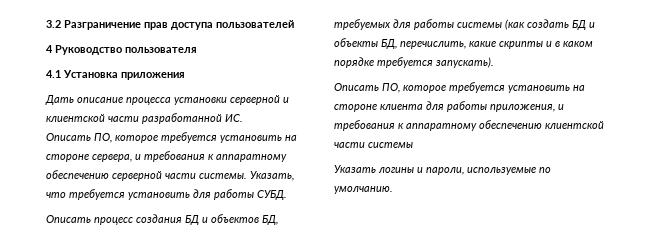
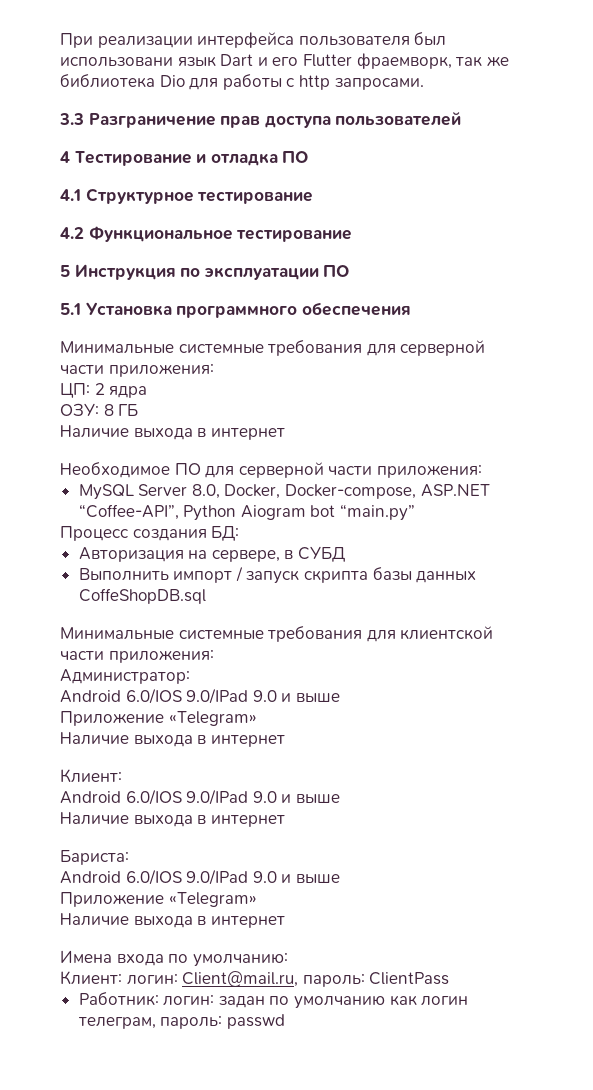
- 3.2 Разграничение прав доступа пользователей
+ При реализации интерфейса пользователя был использовани язык Dart и его Flutter фраемворк, так же библиотека Dio для работы с http запросами.
+ 3.3 Разграничение прав доступа пользователей
- 4 Руководство пользователя
- 4.1 Установка приложения
- Дать описание процесса установки серверной и клиентской части разработанной ИС.
- Описать ПО, которое требуется установить на стороне сервера, и требования к аппаратному обеспечению серверной части системы. Указать, что требуется установить для работы СУБД.
- Описать процесс создания БД и объектов БД, требуемых для работы системы (как создать БД и объекты БД, перечислить, какие скрипты и в каком порядке требуется запускать).
- Описать ПО, которое требуется установить на стороне клиента для работы приложения, и требования к аппаратному обеспечению клиентской части системы
- Указать логины и пароли, используемые по умолчанию.
+ 4 Тестирование и отладка ПО
+ 4.1 Структурное тестирование
+ 4.2 Функциональное тестирование
+ 5 Инструкция по эксплуатации ПО
+ 5.1 Установка программного обеспечения
+ Минимальные системные требования для серверной части приложения:
+ ЦП: 2 ядра
+ ОЗУ: 8 ГБ
+ Наличие выхода в интернет
+ Необходимое ПО для серверной части приложения:
+ MySQL Server 8.0, Docker, Docker-compose, ASP.NET “Coffee-API”, Python Aiogram bot “main.py”
+ Процесс создания БД:
+ Авторизация на сервере, в СУБД
+ Выполнить импорт / запуск скрипта базы данных CoffeShopDB.sql
+ Минимальные системные требования для клиентской части приложения:
+ Администратор:
+ Android 6.0/IOS 9.0/IPad 9.0 и выше
+ Приложение «Telegram»
+ Наличие выхода в интернет
+ Клиент:
+ Android 6.0/IOS 9.0/IPad 9.0 и выше
+ Наличие выхода в интернет
+ Бариста:
+ Android 6.0/IOS 9.0/IPad 9.0 и выше
+ Приложение «Telegram»
+ Наличие выхода в интернет
+ Имена входа по умолчанию:
+ Клиент: логин: Client@mail.ru, пароль: ClientPass
+ Работник: логин: задан по умолчанию как логин телеграм, пароль: passwd

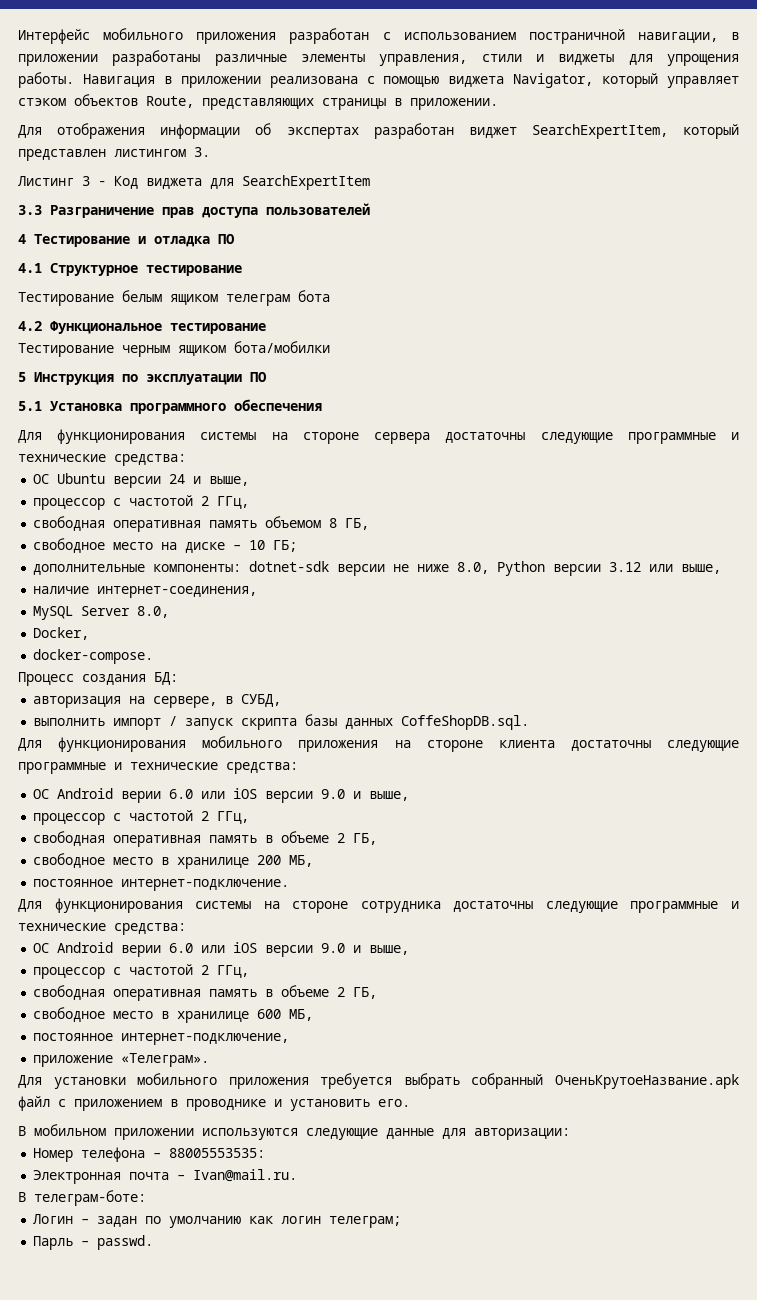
- При реализации интерфейса пользователя был использовани язык Dart и его Flutter фраемворк, так же библиотека Dio для работы с http запросами.
+ Интерфейс мобильного приложения разработан с использованием постраничной навигации, в приложении разработаны различные элементы управления, стили и виджеты для упрощения работы. Навигация в приложении реализована с помощью виджета Navigator, который управляет стэком объектов Route, представляющих страницы в приложении.
+ Для отображения информации об экспертах разработан виджет SearchExpertItem, который представлен листингом 3.
+ Листинг 3 - Код виджета для SearchExpertItem
+ Тестирование белым ящиком телеграм бота
+ Тестирование черным ящиком бота/мобилки
- Минимальные системные требования для серверной части приложения:
- ЦП: 2 ядра
- ОЗУ: 8 ГБ
- Наличие выхода в интернет
- Необходимое ПО для серверной части приложения:
+ Для функционирования системы на стороне сервера достаточны следующие программные и технические средства:
+ ОС Ubuntu версии 24 и выше,
+ процессор с частотой 2 ГГц,
+ свободная оперативная память объемом 8 ГБ,
+ свободное место на диске – 10 ГБ;
+ дополнительные компоненты: dotnet-sdk версии не ниже 8.0, Python версии 3.12 или выше,
+ наличие интернет-соединения,
- MySQL Server 8.0, Docker, Docker-compose, ASP.NET “Coffee-API”, Python Aiogram bot “main.py”
+ MySQL Server 8.0,
+ Docker,
+ docker-compose.
- Авторизация на сервере, в СУБД
- Выполнить импорт / запуск скрипта базы данных CoffeShopDB.sql
- Минимальные системные требования для клиентской части приложения:
- Администратор:
- Android 6.0/IOS 9.0/IPad 9.0 и выше
- Приложение «Telegram»
- Наличие выхода в интернет
- Клиент:
- Android 6.0/IOS 9.0/IPad 9.0 и выше
- Наличие выхода в интернет
- Бариста:
- Android 6.0/IOS 9.0/IPad 9.0 и выше
- Приложение «Telegram»
- Наличие выхода в интернет
- Имена входа по умолчанию:
- Клиент: логин: Client@mail.ru, пароль: ClientPass
- Работник: логин: задан по умолчанию как логин телеграм, пароль: passwd
+ авторизация на сервере, в СУБД,
+ выполнить импорт / запуск скрипта базы данных CoffeShopDB.sql.
+ Для функционирования мобильного приложения на стороне клиента достаточны следующие программные и технические средства:
+ ОС Android верии 6.0 или iOS версии 9.0 и выше,
+ процессор с частотой 2 ГГц,
+ свободная оперативная память в объеме 2 ГБ,
+ свободное место в хранилице 200 МБ,
+ постоянное интернет-подключение.
+ Для функционирования системы на стороне сотрудника достаточны следующие программные и технические средства:
+ ОС Android верии 6.0 или iOS версии 9.0 и выше,
+ процессор с частотой 2 ГГц,
+ свободная оперативная память в объеме 2 ГБ,
+ свободное место в хранилице 600 МБ,
+ постоянное интернет-подключение,
+ приложение «Телеграм».
+ Для установки мобильного приложения требуется выбрать собранный ОченьКрутоеНазвание.apk файл с приложением в проводнике и установить его.
+ В мобильном приложении используются следующие данные для авторизации:
+ Номер телефона – 88005553535:
+ Электронная почта – Ivan@mail.ru.
+ В телеграм-боте:
+ Логин – задан по умолчанию как логин телеграм;
+ Парль – passwd.

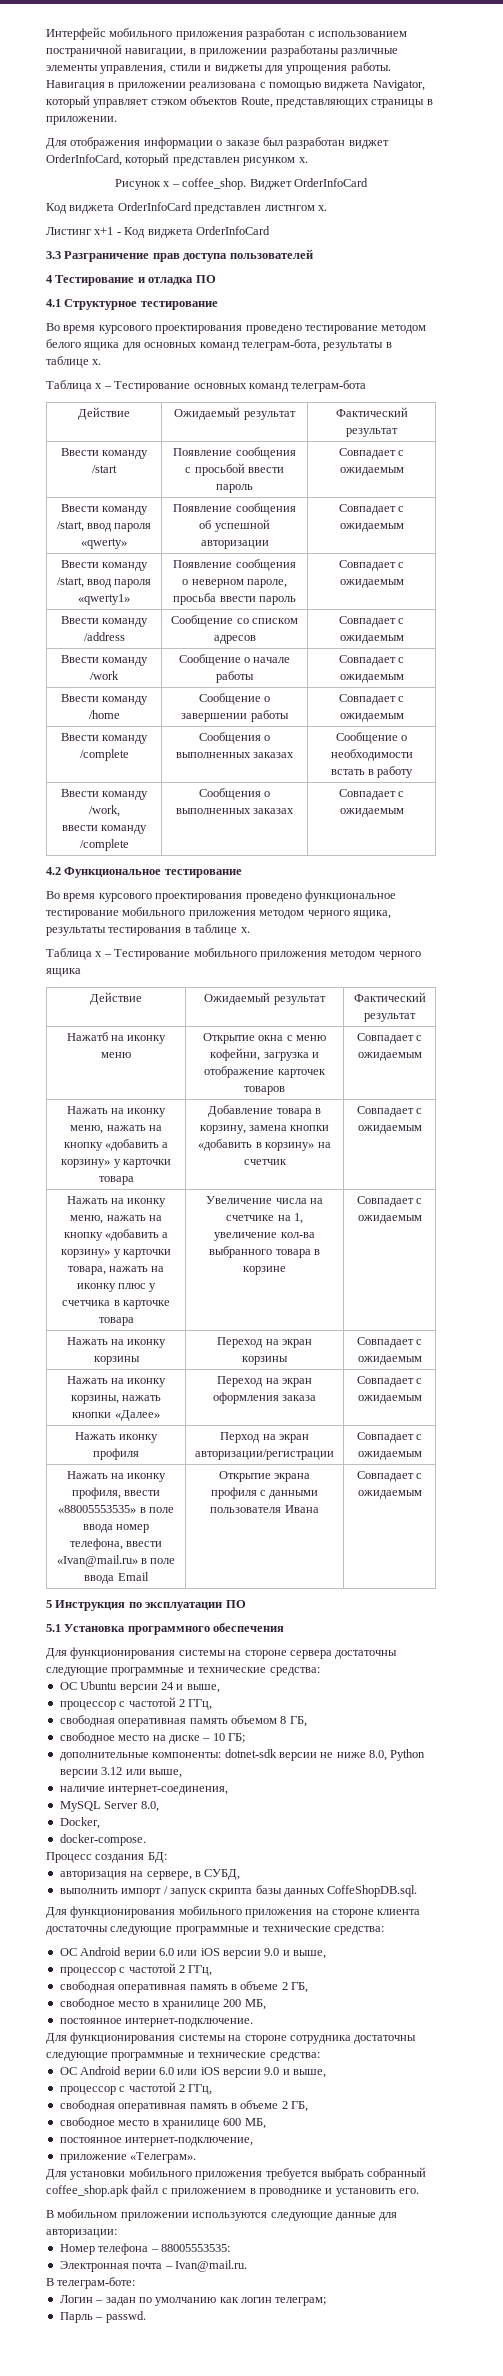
- Для отображения информации об экспертах разработан виджет SearchExpertItem, который представлен листингом 3.
+ Для отображения информации о заказе был разработан виджет OrderInfoCard, который представлен рисунком х.
+ Рисунок х – coffee_shop. Виджет OrderInfoCard
+ Код виджета OrderInfoCard представлен листнгом х.
- Листинг 3 - Код виджета для SearchExpertItem
+ Листинг х+1 - Код виджета OrderInfoCard
- Тестирование белым ящиком телеграм бота
+ Во время курсового проектирования проведено тестирование методом белого ящика для основных команд телеграм-бота, результаты в таблице х.
+ Таблица х – Тестирование основных команд телеграм-бота
+ Действие | Ожидаемый результат | Фактический результат
+ Ввести команду /start | Появление сообщения с просьбой ввести пароль | Совпадает с ожидаемым
+ Ввести команду /start, ввод пароля «qwerty» | Появление сообщения об успешной авторизации | Совпадает с ожидаемым
+ Ввести команду /start, ввод пароля «qwerty1» | Появление сообщения о неверном пароле, просьба ввести пароль | Совпадает с ожидаемым
+ Ввести команду /address | Сообщение со списком адресов | Совпадает с ожидаемым
+ Ввести команду /work | Сообщение о начале работы | Совпадает с ожидаемым
+ Ввести команду /home | Сообщение о завершении работы | Совпадает с ожидаемым
+ Ввести команду /complete | Сообщения о выполненных заказах | Сообщение о необходимости встать в работу
+ Ввести команду /work,
+ ввести команду /complete | Сообщения о выполненных заказах | Совпадает с ожидаемым
  4.2 Функциональное тестирование
- Тестирование черным ящиком бота/мобилки
+ Во время курсового проектирования проведено функциональное тестирование мобильного приложения методом черного ящика, результаты тестирования в таблице х.
+ Таблица х – Тестирование мобильного приложения методом черного ящика
+ Действие | Ожидаемый результат | Фактический результат
+ Нажатб на иконку меню | Открытие окна с меню кофейни, загрузка и отображение карточек товаров | Совпадает с ожидаемым
+ Нажать на иконку меню, нажать на кнопку «добавить а корзину» у карточки товара | Добавление товара в корзину, замена кнопки «добавить в корзину» на счетчик | Совпадает с ожидаемым
+ Нажать на иконку меню, нажать на кнопку «добавить а корзину» у карточки товара, нажать на иконку плюс у счетчика в карточке товара | Увеличение числа на счетчике на 1, увеличение кол-ва выбранного товара в корзине | Совпадает с ожидаемым
+ Нажать на иконку корзины | Переход на экран корзины | Совпадает с ожидаемым
+ Нажать на иконку корзины, нажать кнопки «Далее» | Переход на экран оформления заказа | Совпадает с ожидаемым
+ Нажать иконку профиля | Перход на экран авторизации/регистрации | Совпадает с ожидаемым
+ Нажать на иконку профиля, ввести «88005553535» в поле ввода номер телефона, ввести «Ivan@mail.ru» в поле ввода Email | Открытие экрана профиля с данными пользователя Ивана | Совпадает с ожидаемым
- Для установки мобильного приложения требуется выбрать собранный ОченьКрутоеНазвание.apk файл с приложением в проводнике и установить его.
+ Для установки мобильного приложения требуется выбрать собранный coffee_shop.apk файл с приложением в проводнике и установить его.

